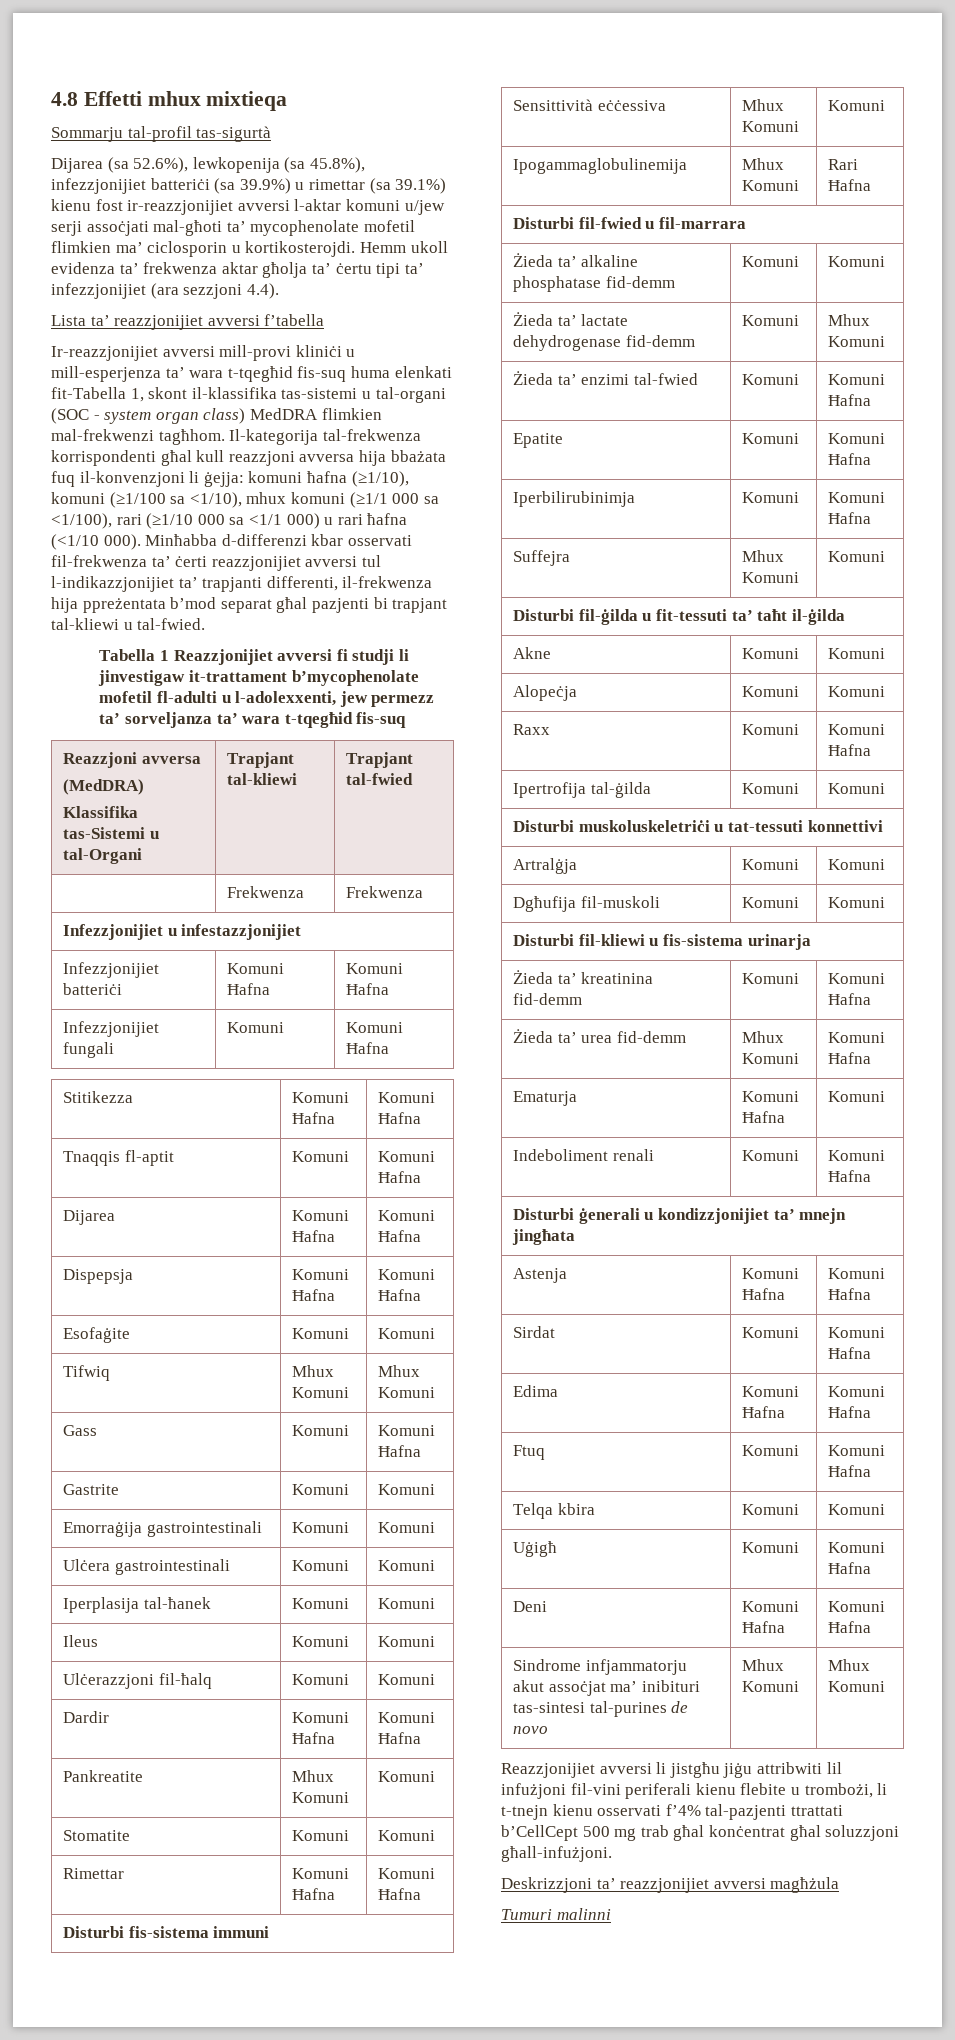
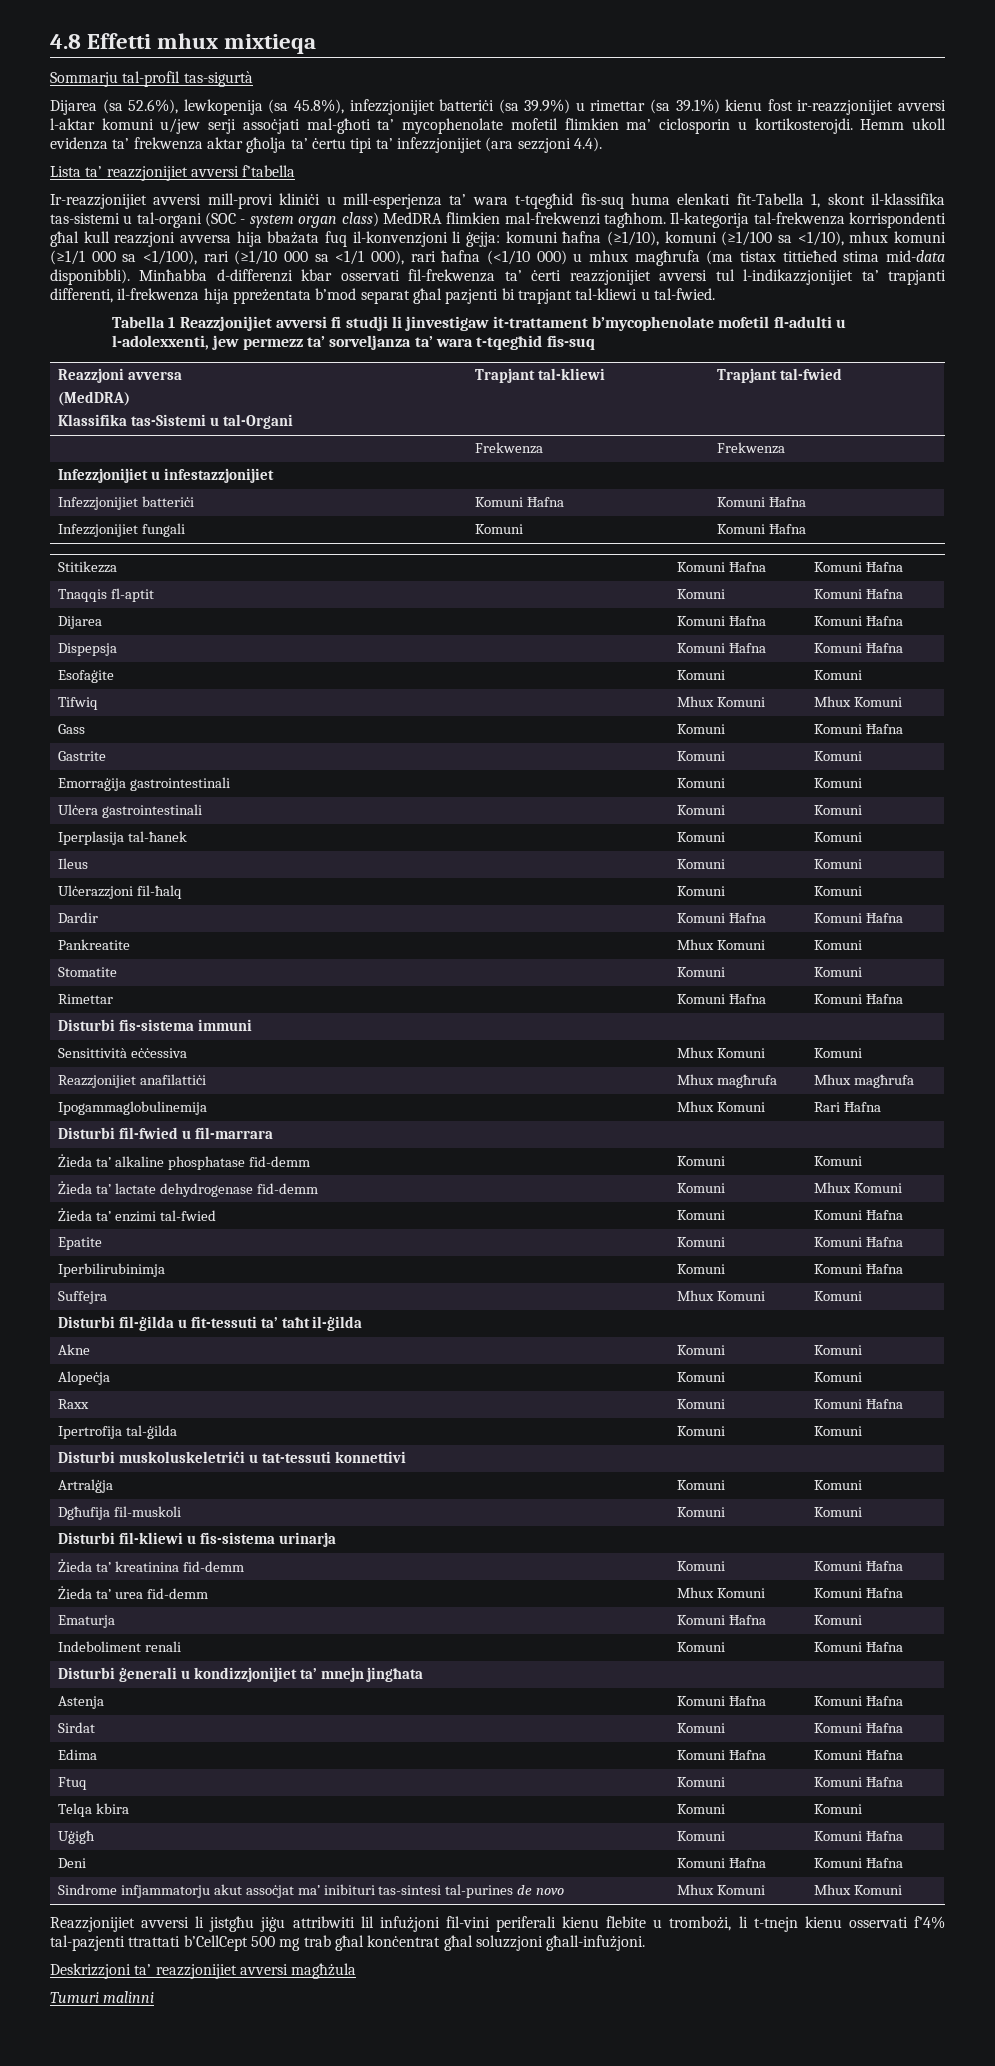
- Il-kategorija tal-frekwenza korrispondenti għal kull reazzjoni avversa hija bbażata fuq il-konvenzjoni li ġejja: komuni ħafna (≥1/10), komuni (≥1/100 sa <1/10), mhux komuni (≥1/1 000 sa <1/100), rari (≥1/10 000 sa <1/1 000) u rari ħafna (<1/10 000).
+ Il-kategorija tal-frekwenza korrispondenti għal kull reazzjoni avversa hija bbażata fuq il-konvenzjoni li ġejja: komuni ħafna (≥1/10), komuni (≥1/100 sa <1/10), mhux komuni (≥1/1 000 sa <1/100), rari (≥1/10 000 sa <1/1 000), rari ħafna (<1/10 000) u mhux magħrufa (ma tistax tittieħed stima mid-data disponibbli).
+ Reazzjonijiet anafilattiċi | Mhux magħrufa | Mhux magħrufa

